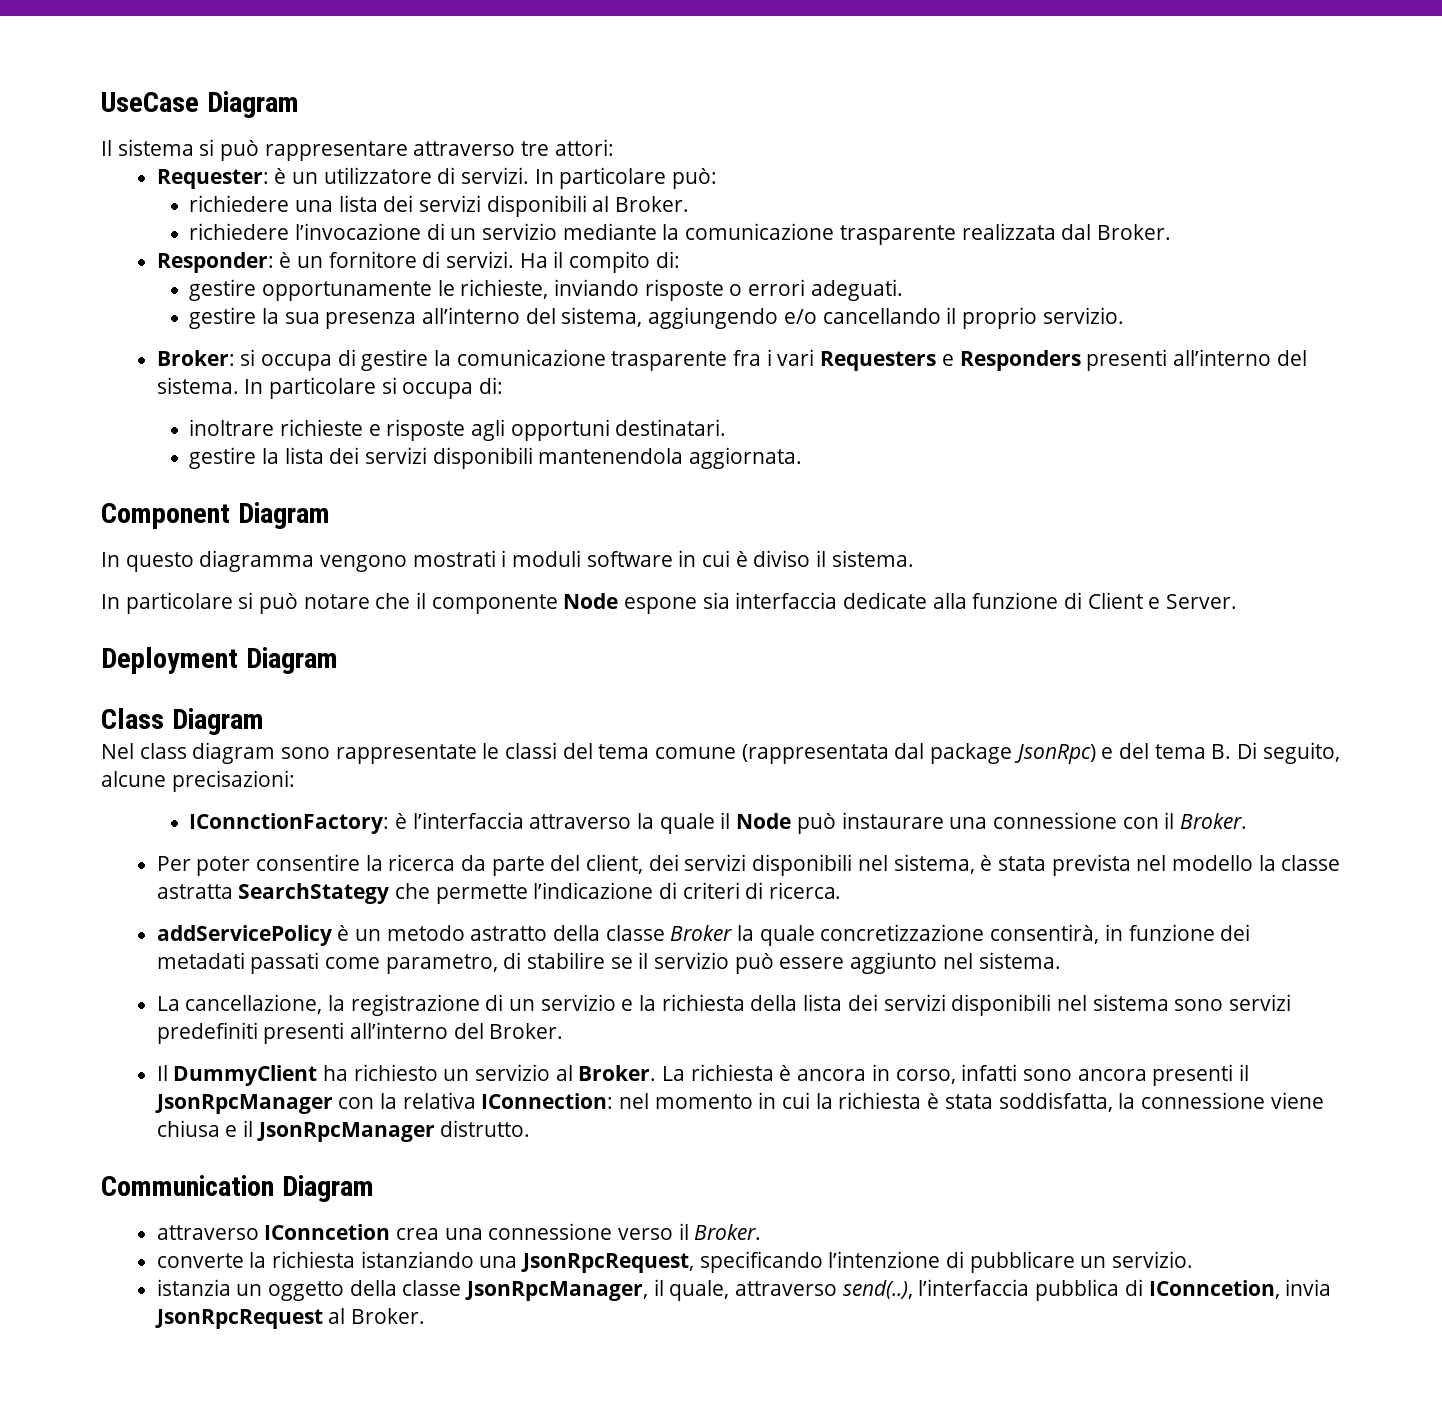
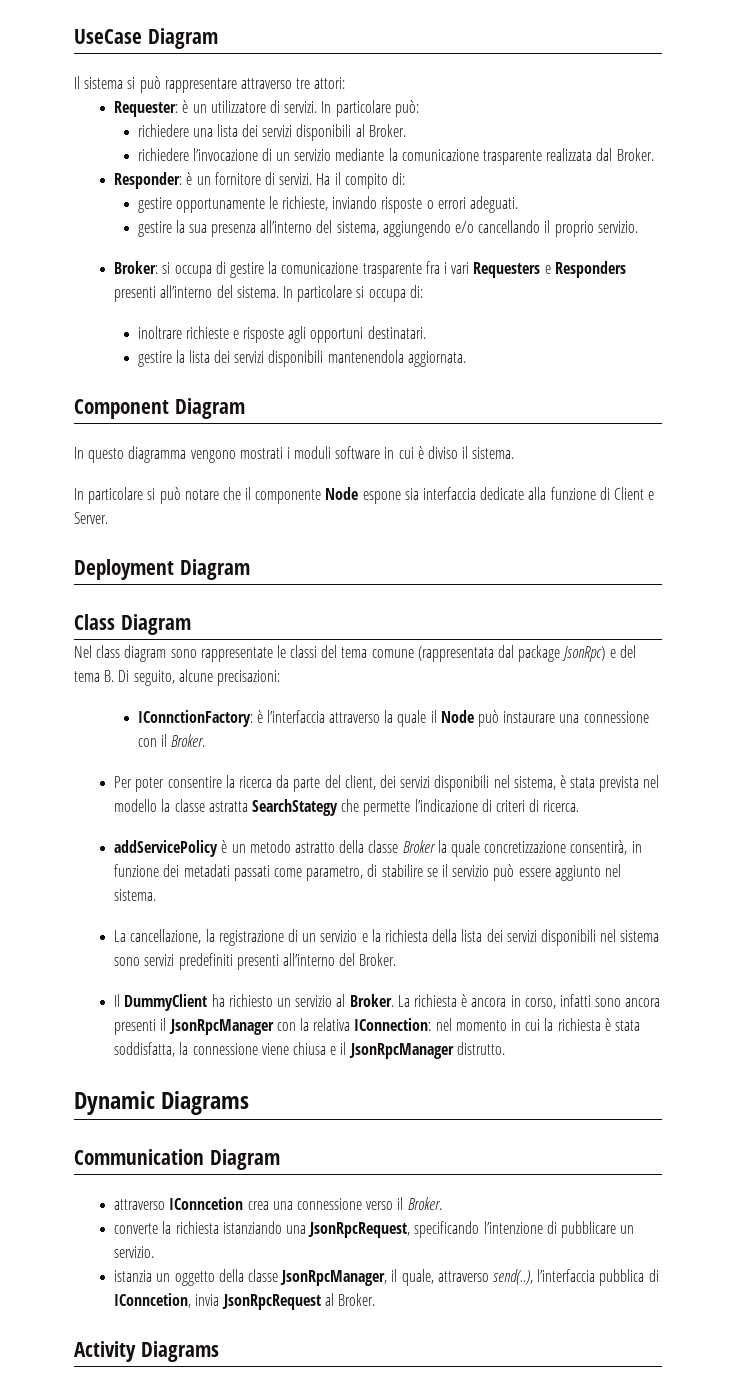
+ Dynamic Diagrams
+ Activity Diagrams

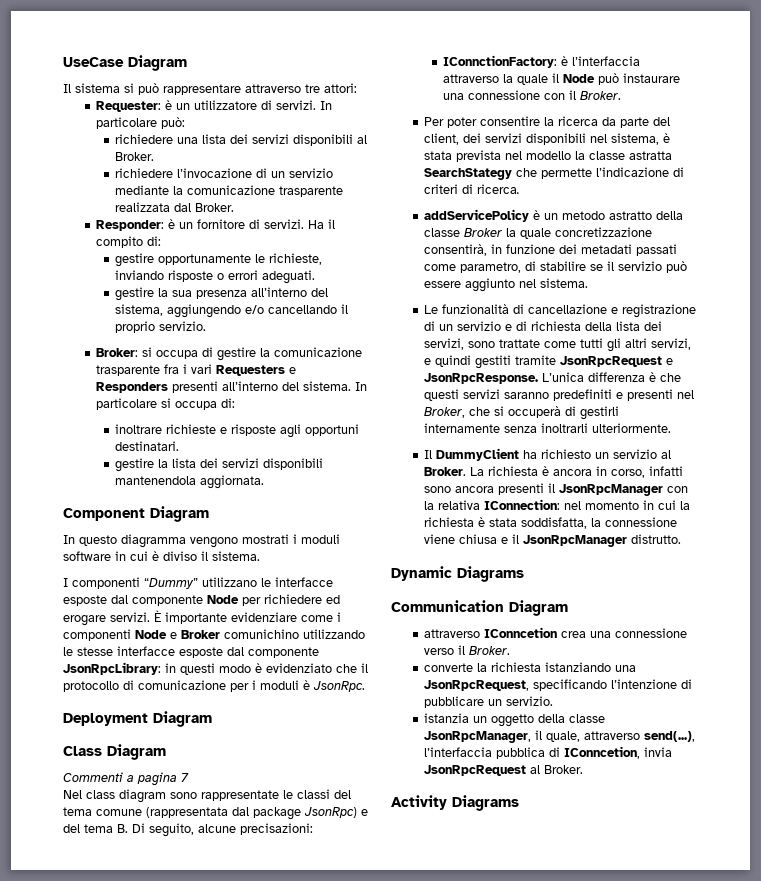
- In particolare si può notare che il componente Node espone sia interfaccia dedicate alla funzione di Client e Server.
+ I componenti “Dummy” utilizzano le interfacce esposte dal componente Node per richiedere ed erogare servizi. È importante evidenziare come i componenti Node e Broker comunichino utilizzando le stesse interfacce esposte dal componente JsonRpcLibrary: in questi modo è evidenziato che il protocollo di comunicazione per i moduli è JsonRpc.
+ Commenti a pagina 7
- La cancellazione, la registrazione di un servizio e la richiesta della lista dei servizi disponibili nel sistema sono servizi predefiniti presenti all’interno del Broker.
+ Le funzionalità di cancellazione e registrazione di un servizio e di richiesta della lista dei servizi, sono trattate come tutti gli altri servizi, e quindi gestiti tramite JsonRpcRequest e JsonRpcResponse. L’unica differenza è che questi servizi saranno predefiniti e presenti nel Broker, che si occuperà di gestirli internamente senza inoltrarli ulteriormente.
- istanzia un oggetto della classe JsonRpcManager, il quale, attraverso send(..), l’interfaccia pubblica di IConncetion, invia JsonRpcRequest al Broker.
+ istanzia un oggetto della classe JsonRpcManager, il quale, attraverso send(...), l’interfaccia pubblica di IConncetion, invia JsonRpcRequest al Broker.

